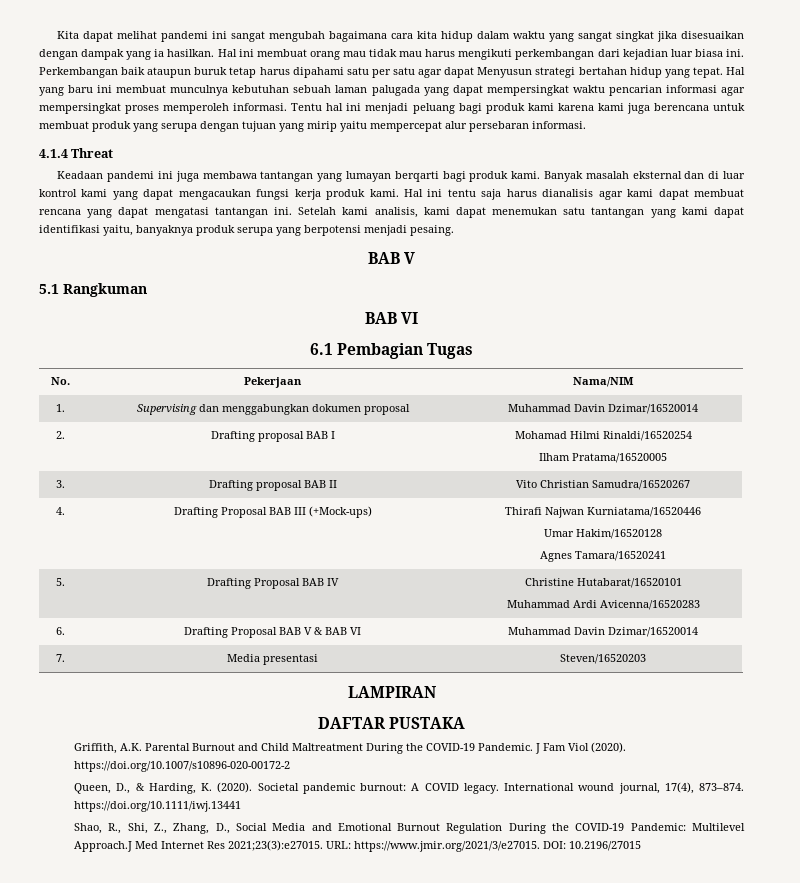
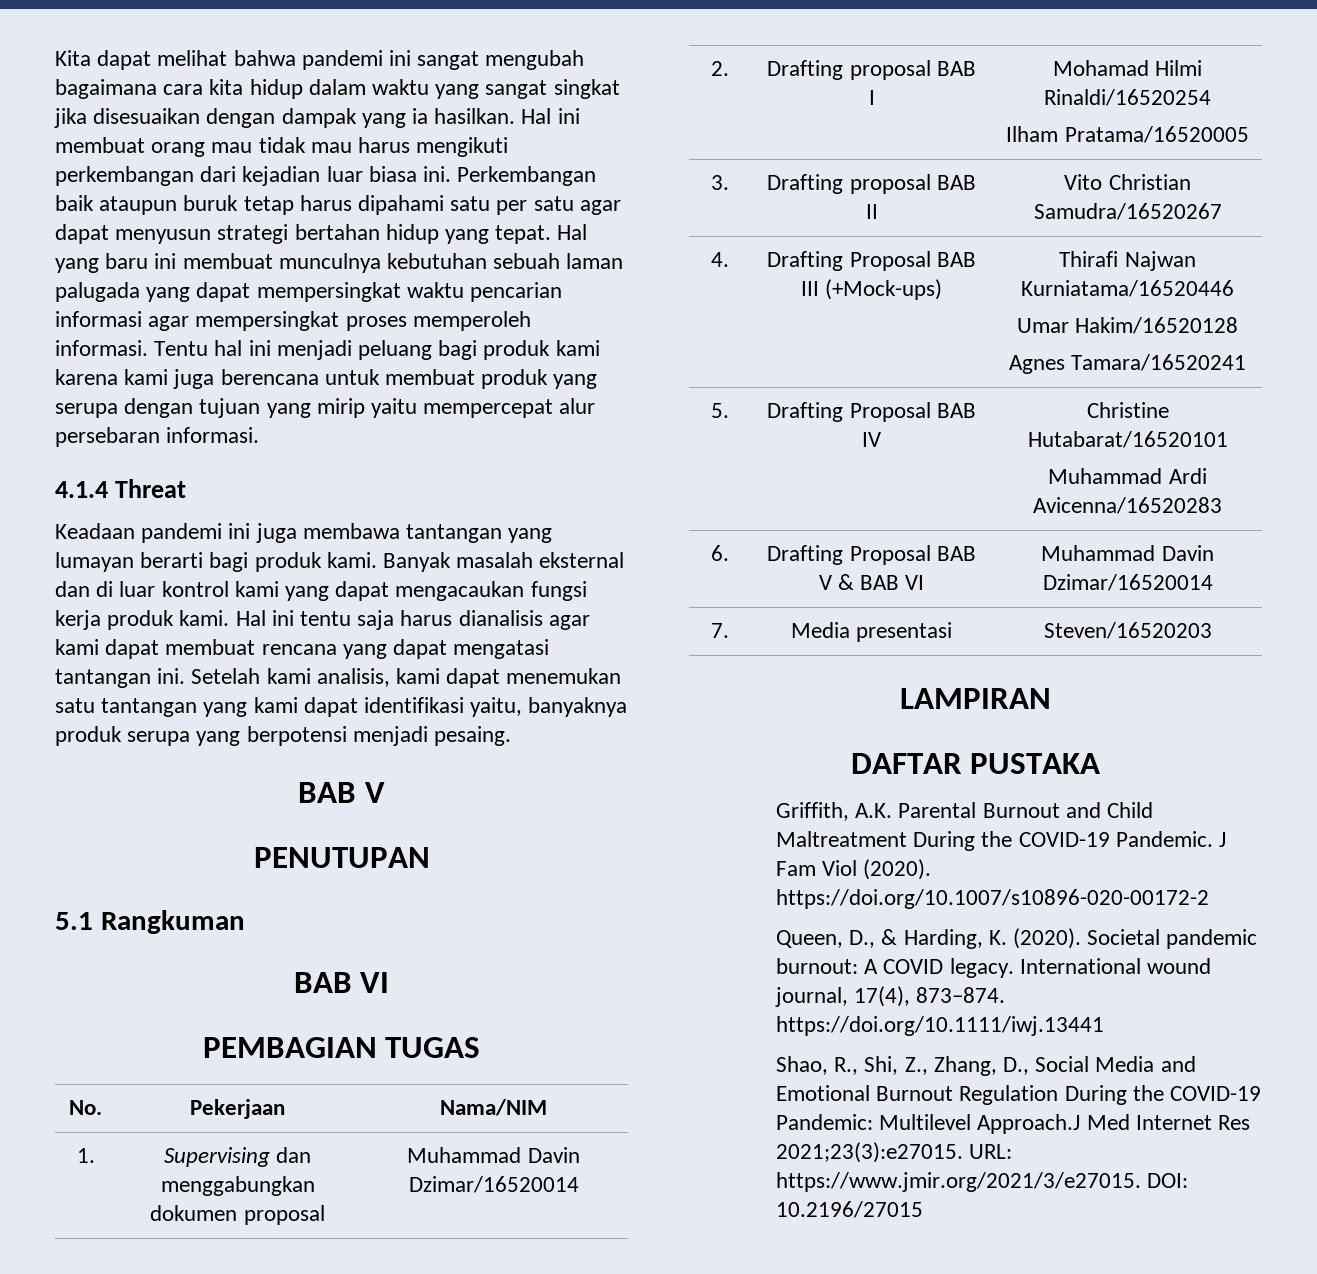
- Kita dapat melihat pandemi ini sangat mengubah bagaimana cara kita hidup dalam waktu yang sangat singkat jika disesuaikan dengan dampak yang ia hasilkan.
+ Kita dapat melihat bahwa pandemi ini sangat mengubah bagaimana cara kita hidup dalam waktu yang sangat singkat jika disesuaikan dengan dampak yang ia hasilkan.
- Perkembangan baik ataupun buruk tetap harus dipahami satu per satu agar dapat Menyusun strategi bertahan hidup yang tepat.
+ Perkembangan baik ataupun buruk tetap harus dipahami satu per satu agar dapat menyusun strategi bertahan hidup yang tepat.
- Keadaan pandemi ini juga membawa tantangan yang lumayan berqarti bagi produk kami.
+ Keadaan pandemi ini juga membawa tantangan yang lumayan berarti bagi produk kami.
+ PENUTUPAN
- 6.1 Pembagian Tugas
+ PEMBAGIAN TUGAS

